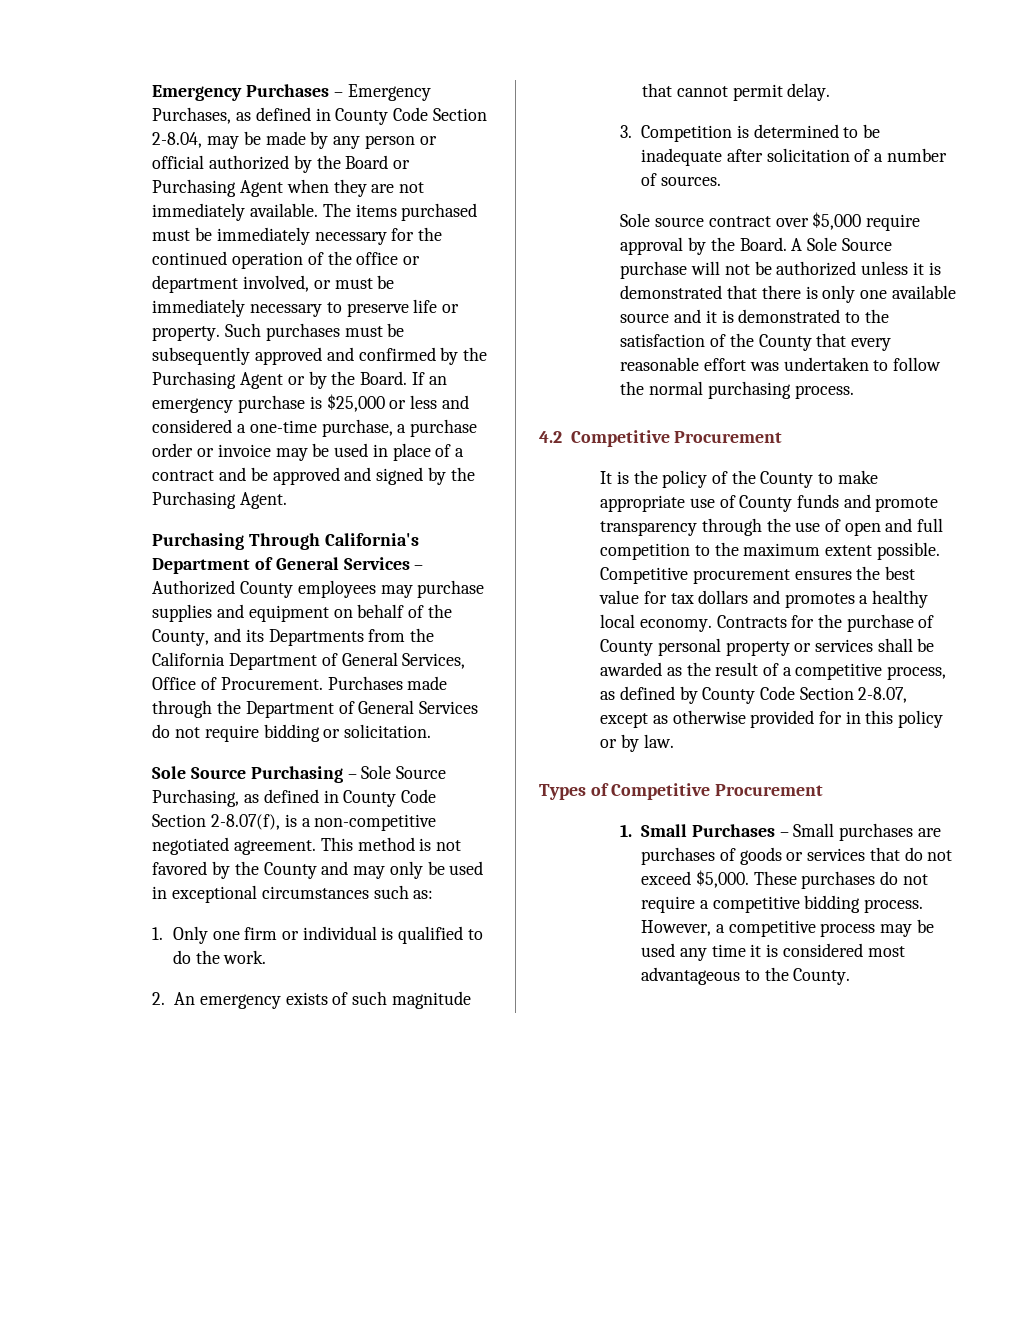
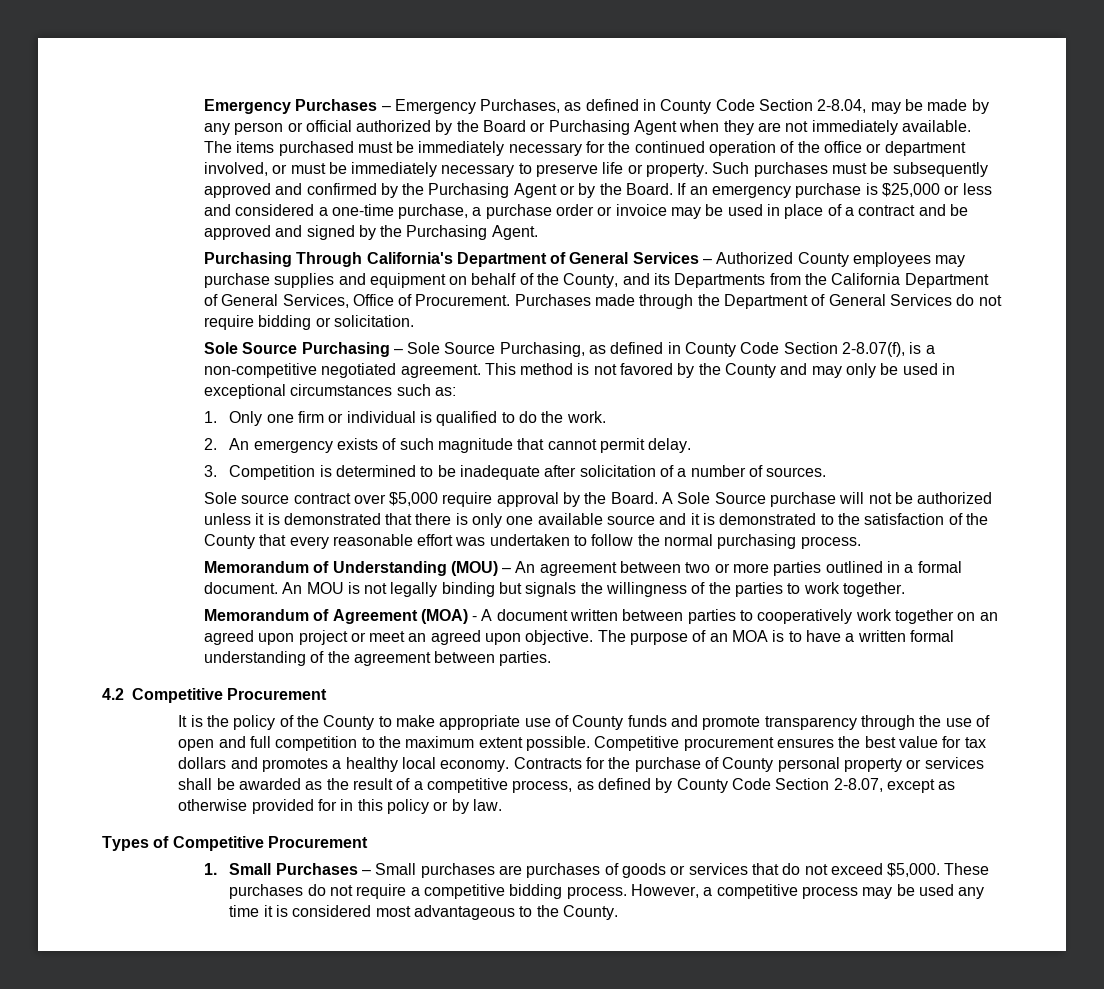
+ Memorandum of Understanding (MOU) – An agreement between two or more parties outlined in a formal document. An MOU is not legally binding but signals the willingness of the parties to work together.
+ Memorandum of Agreement (MOA) - A document written between parties to cooperatively work together on an agreed upon project or meet an agreed upon objective. The purpose of an MOA is to have a written formal understanding of the agreement between parties.

